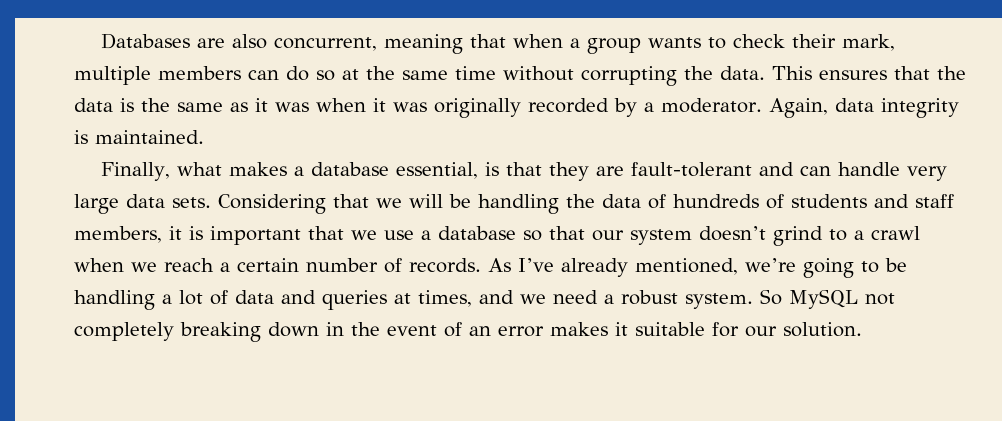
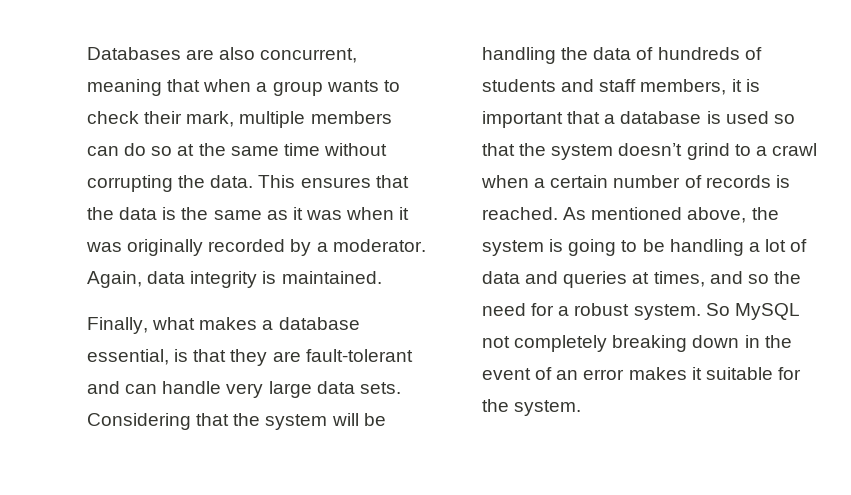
- Considering that we will be handling the data of hundreds of students and staff members, it is important that we use a database so that our system doesn’t grind to a crawl when we reach a certain number of records. As I’ve already mentioned, we’re going to be handling a lot of data and queries at times, and we need a robust system.
+ Considering that the system will be handling the data of hundreds of students and staff members, it is important that a database is used so that the system doesn’t grind to a crawl when a certain number of records is reached. As mentioned above, the system is going to be handling a lot of data and queries at times, and so the need for a robust system.
- So MySQL not completely breaking down in the event of an error makes it suitable for our solution.
+ So MySQL not completely breaking down in the event of an error makes it suitable for the system.

